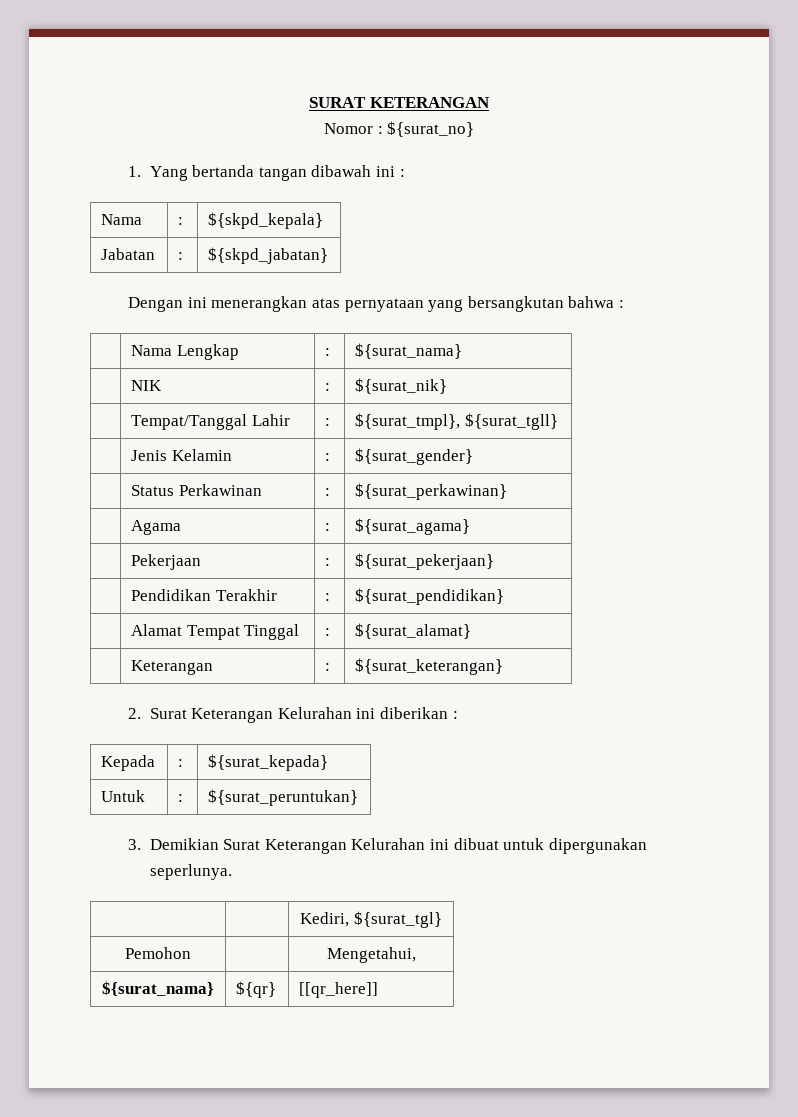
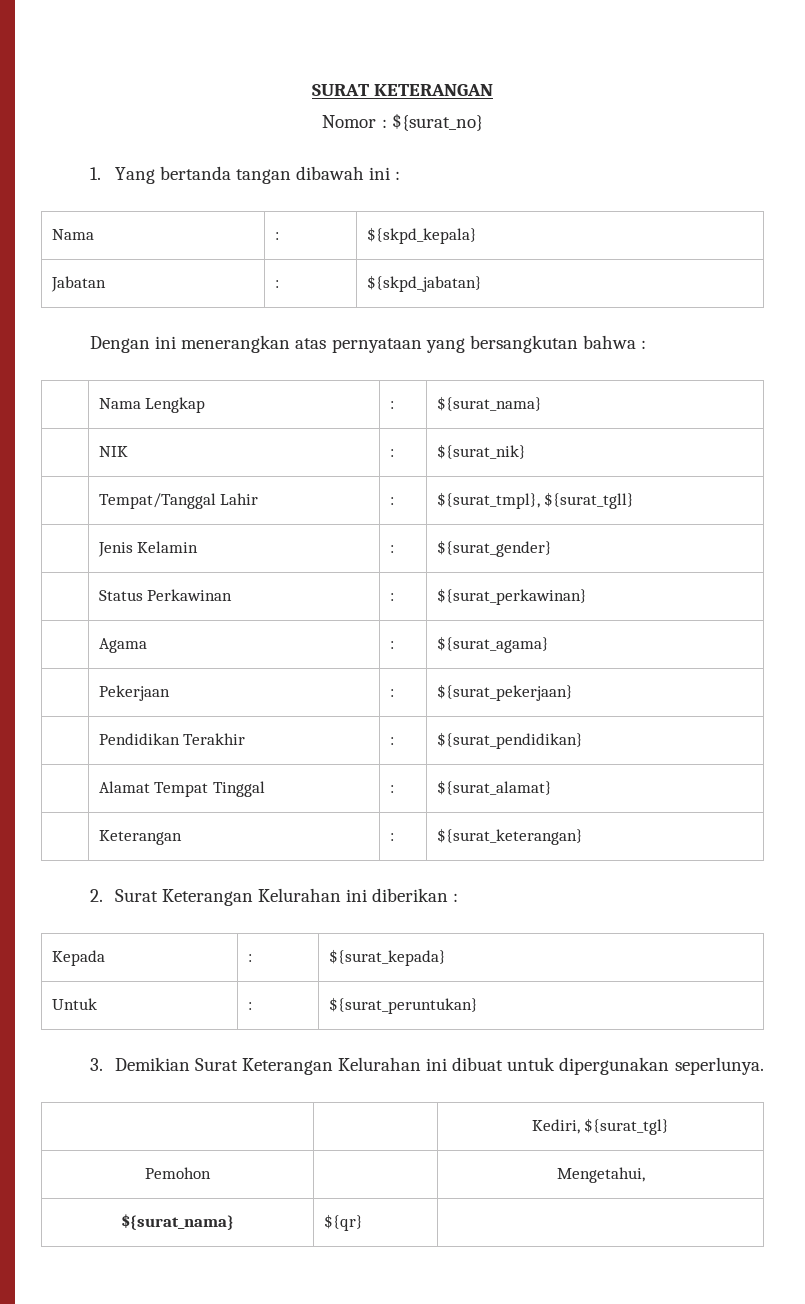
- ${surat_nama} | ${qr} | [[qr_here]]
+ ${surat_nama} | ${qr} |

